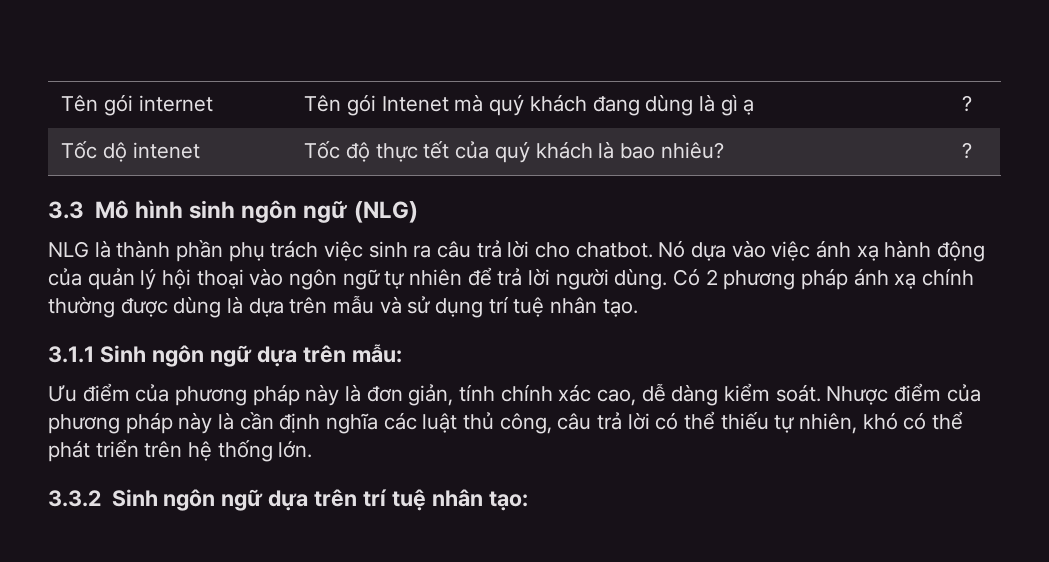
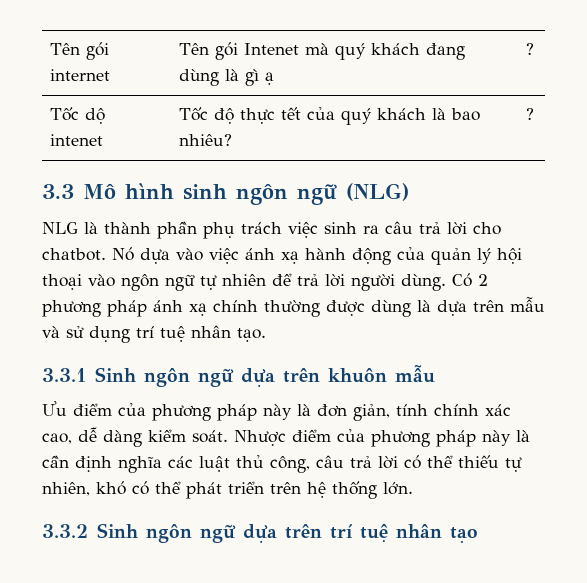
- 3.1.1 Sinh ngôn ngữ dựa trên mẫu:
+ 3.3.1 Sinh ngôn ngữ dựa trên khuôn mẫu
- 3.3.2 Sinh ngôn ngữ dựa trên trí tuệ nhân tạo:
+ 3.3.2 Sinh ngôn ngữ dựa trên trí tuệ nhân tạo

